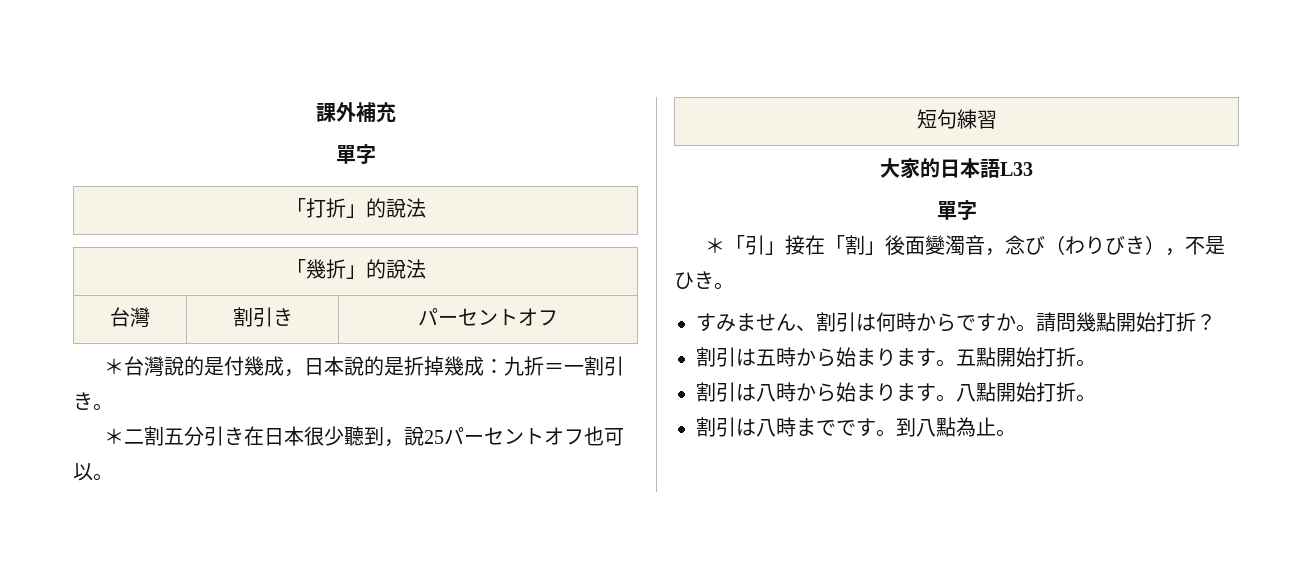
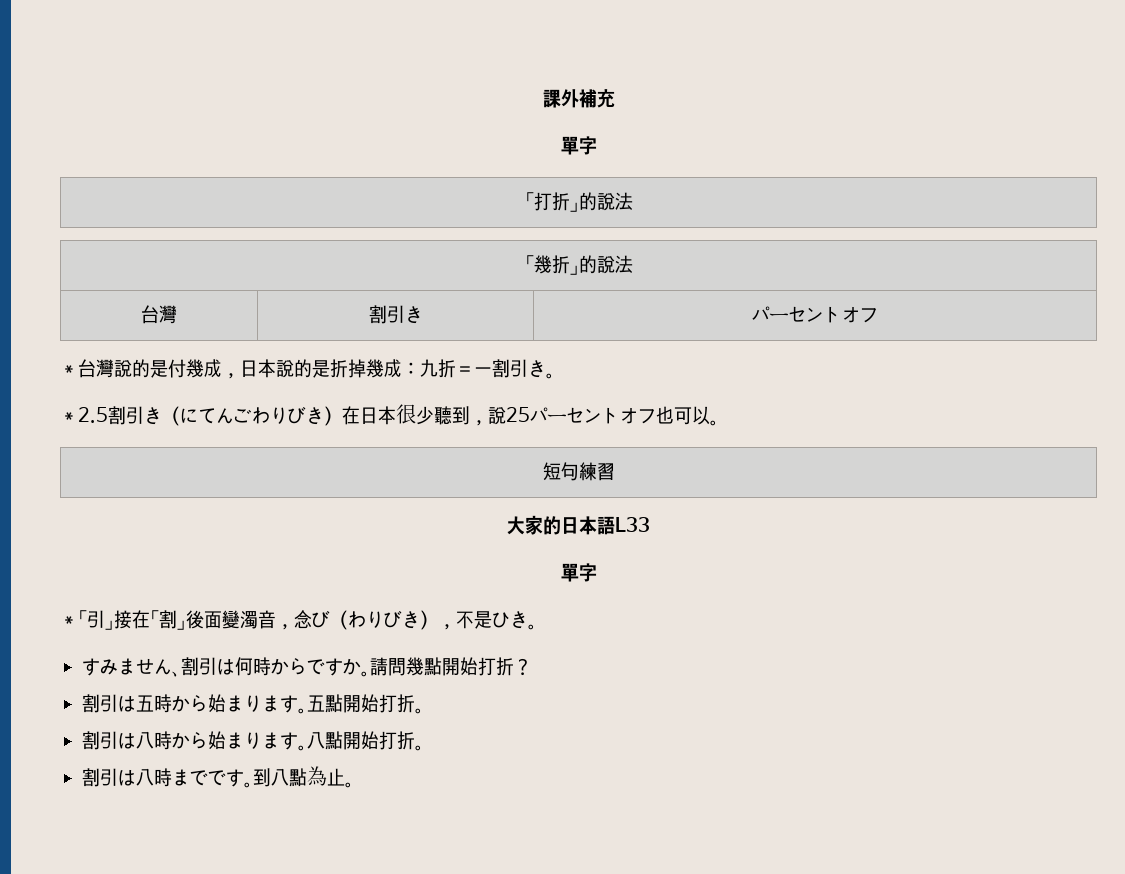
- ＊二割五分引き在日本很少聽到，說25パーセントオフ也可以。
+ ＊2.5割引き（にてんごわりびき）在日本很少聽到，說25パーセントオフ也可以。

